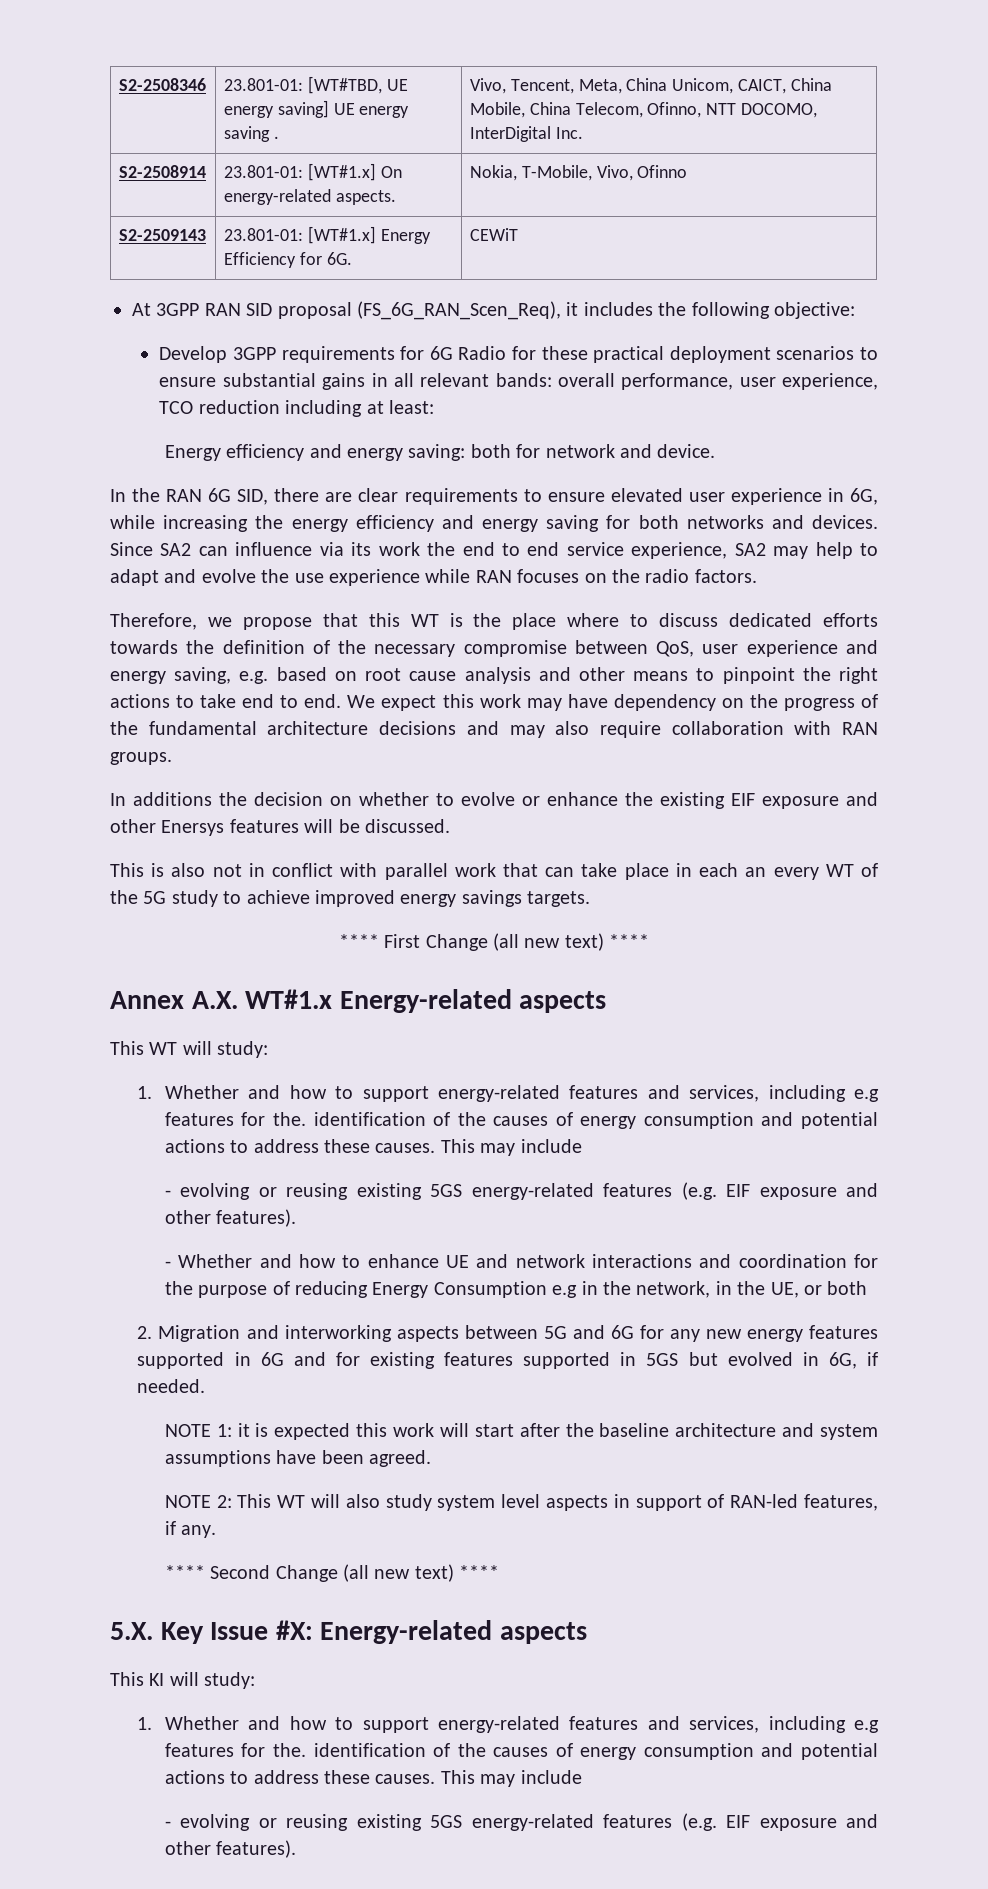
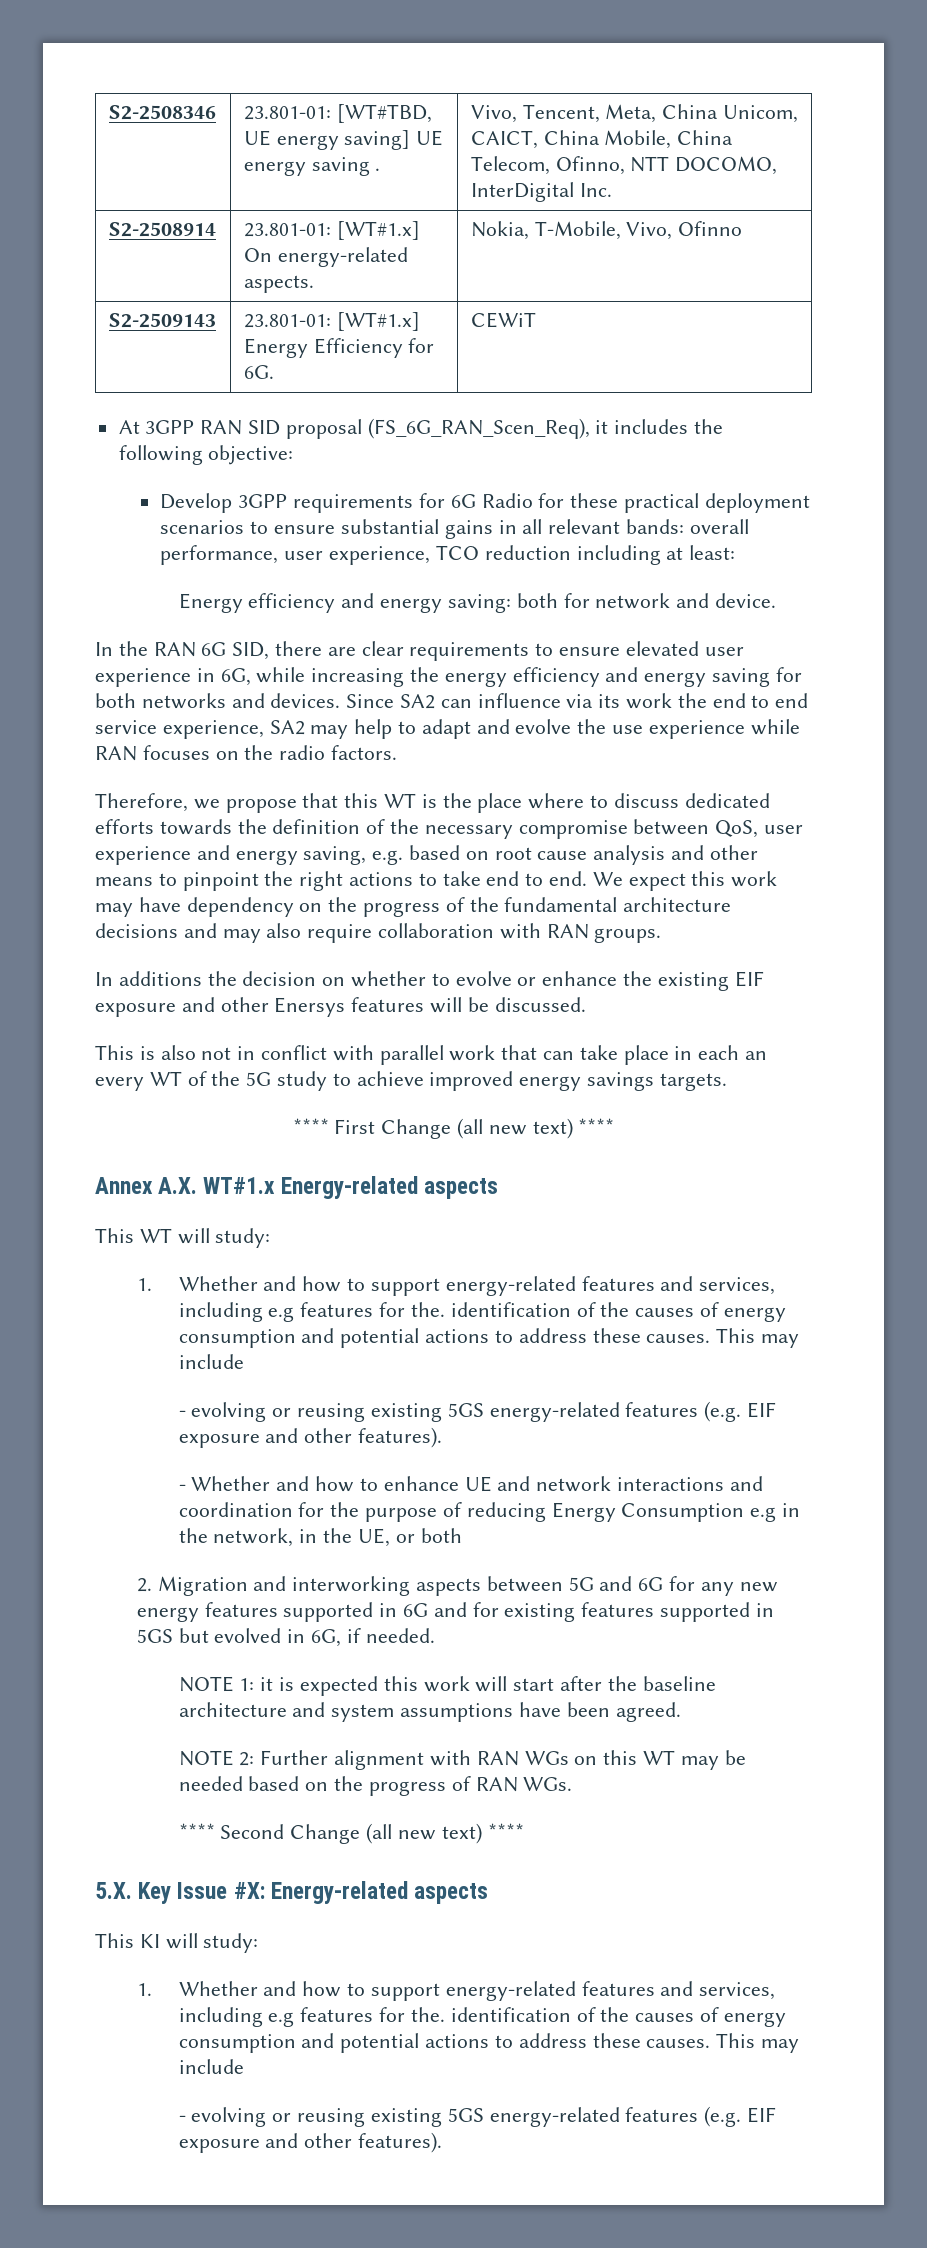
- NOTE 2: This WT will also study system level aspects in support of RAN-led features, if any.
+ NOTE 2: Further alignment with RAN WGs on this WT may be needed based on the progress of RAN WGs.

